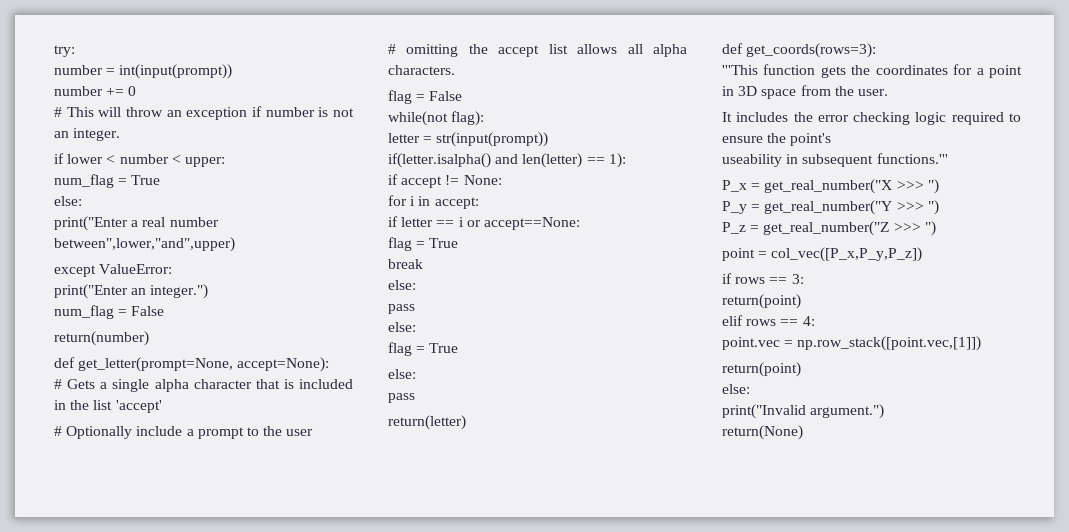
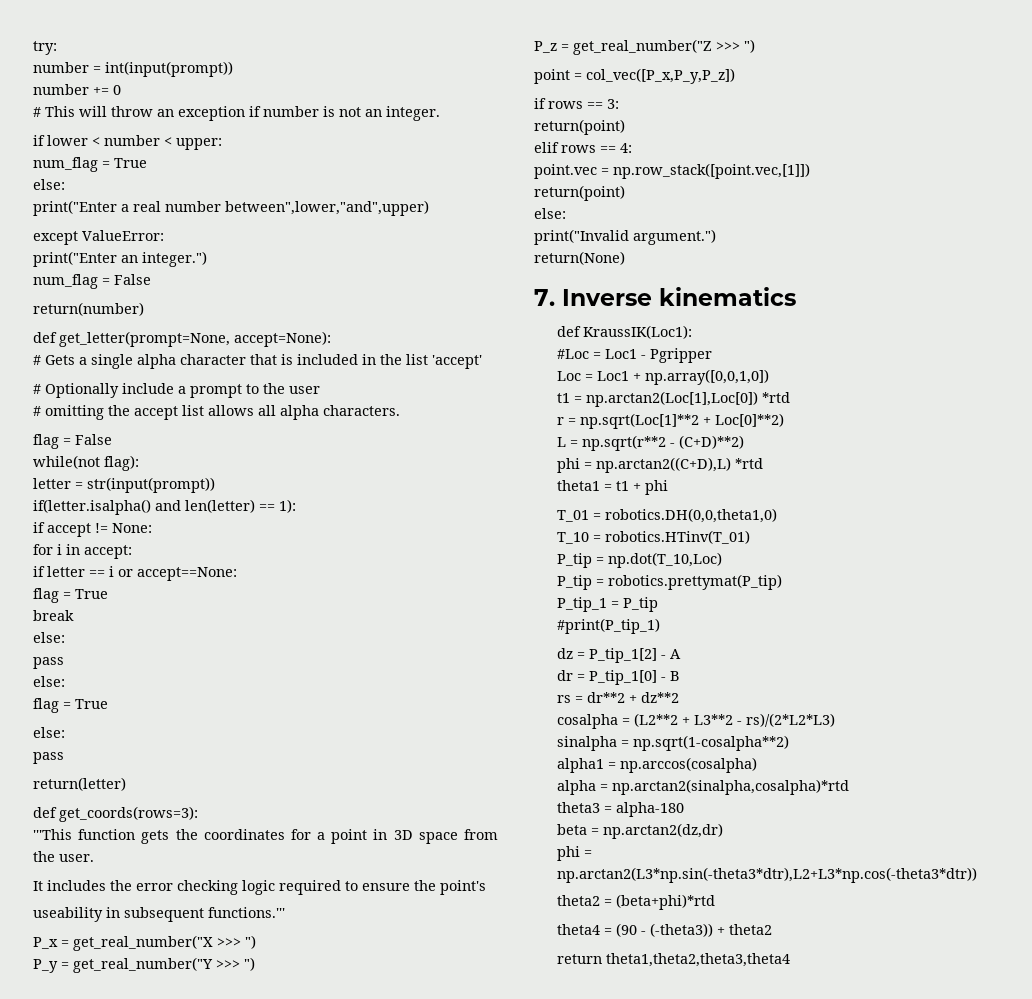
+ 7. Inverse kinematics
+ def KraussIK(Loc1):
+ #Loc = Loc1 - Pgripper
+ Loc = Loc1 + np.array([0,0,1,0])
+ t1 = np.arctan2(Loc[1],Loc[0]) *rtd
+ r = np.sqrt(Loc[1]**2 + Loc[0]**2)
+ L = np.sqrt(r**2 - (C+D)**2)
+ phi = np.arctan2((C+D),L) *rtd
+ theta1 = t1 + phi
+ T_01 = robotics.DH(0,0,theta1,0)
+ T_10 = robotics.HTinv(T_01)
+ P_tip = np.dot(T_10,Loc)
+ P_tip = robotics.prettymat(P_tip)
+ P_tip_1 = P_tip
+ #print(P_tip_1)
+ dz = P_tip_1[2] - A
+ dr = P_tip_1[0] - B
+ rs = dr**2 + dz**2
+ cosalpha = (L2**2 + L3**2 - rs)/(2*L2*L3)
+ sinalpha = np.sqrt(1-cosalpha**2)
+ alpha1 = np.arccos(cosalpha)
+ alpha = np.arctan2(sinalpha,cosalpha)*rtd
+ theta3 = alpha-180
+ beta = np.arctan2(dz,dr)
+ phi = np.arctan2(L3*np.sin(-theta3*dtr),L2+L3*np.cos(-theta3*dtr))
+ theta2 = (beta+phi)*rtd
+ theta4 = (90 - (-theta3)) + theta2
+ return theta1,theta2,theta3,theta4

